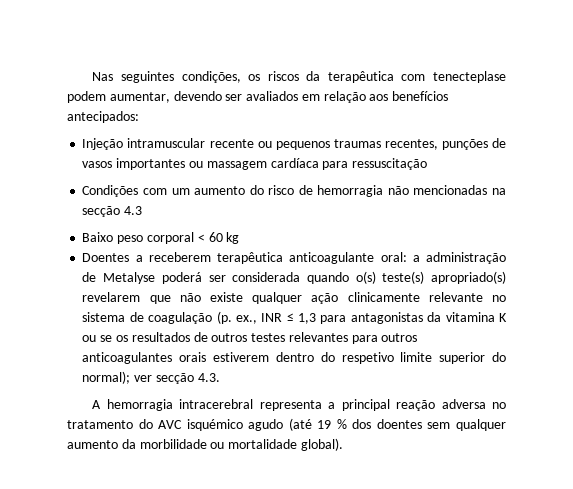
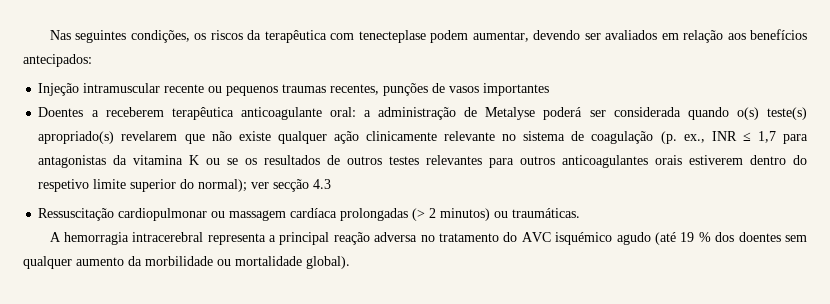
- Injeção intramuscular recente ou pequenos traumas recentes, punções de vasos importantes ou massagem cardíaca para ressuscitação
- Condições com um aumento do risco de hemorragia não mencionadas na secção 4.3
- Baixo peso corporal < 60 kg
+ Injeção intramuscular recente ou pequenos traumas recentes, punções de vasos importantes
- Doentes a receberem terapêutica anticoagulante oral: a administração de Metalyse poderá ser considerada quando o(s) teste(s) apropriado(s) revelarem que não existe qualquer ação clinicamente relevante no sistema de coagulação (p. ex., INR ≤ 1,3 para antagonistas da vitamina K ou se os resultados de outros testes relevantes para outros anticoagulantes orais estiverem dentro do respetivo limite superior do normal); ver secção 4.3.
+ Doentes a receberem terapêutica anticoagulante oral: a administração de Metalyse poderá ser considerada quando o(s) teste(s) apropriado(s) revelarem que não existe qualquer ação clinicamente relevante no sistema de coagulação (p. ex., INR ≤ 1,7 para antagonistas da vitamina K ou se os resultados de outros testes relevantes para outros anticoagulantes orais estiverem dentro do respetivo limite superior do normal); ver secção 4.3
+ Ressuscitação cardiopulmonar ou massagem cardíaca prolongadas (> 2 minutos) ou traumáticas.

